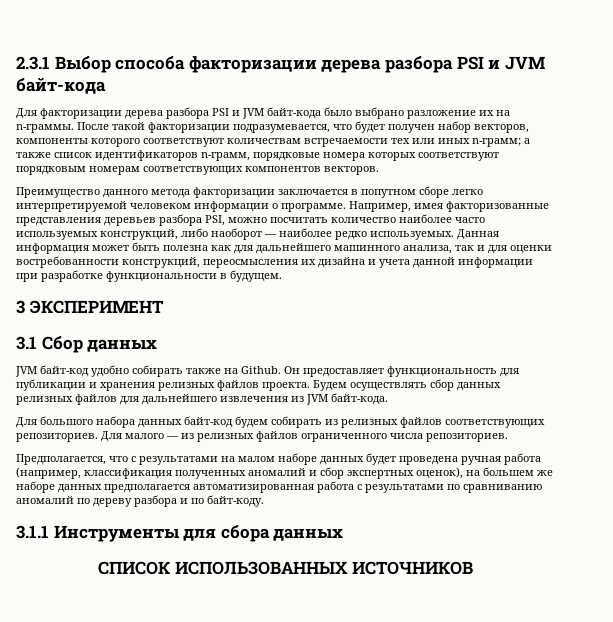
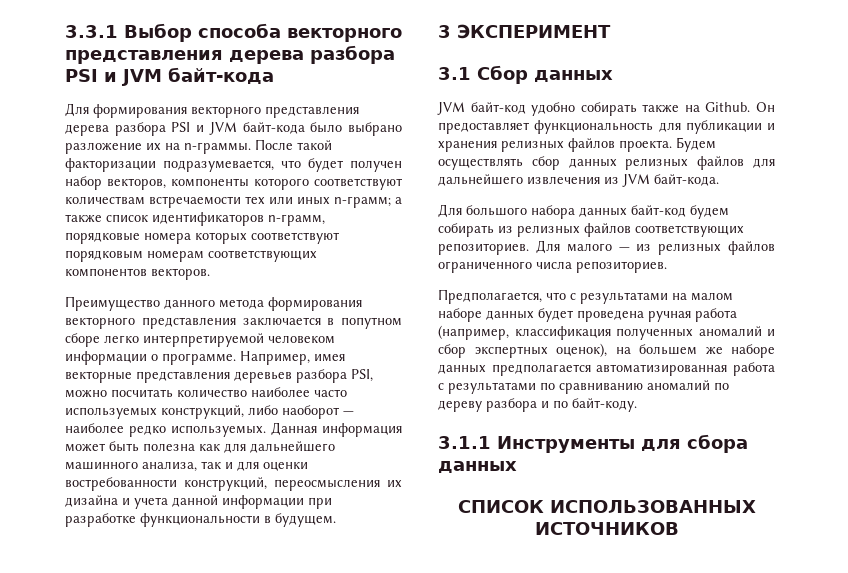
- 2.3.1 Выбор способа факторизации дерева разбора PSI и JVM байт-кода
+ 3.3.1 Выбор способа векторного представления дерева разбора PSI и JVM байт-кода
- Для факторизации дерева разбора PSI и JVM байт-кода было выбрано разложение их на n-граммы.
+ Для формирования векторного представления дерева разбора PSI и JVM байт-кода было выбрано разложение их на n-граммы.
- Преимущество данного метода факторизации заключается в попутном сборе легко интерпретируемой человеком информации о программе.
+ Преимущество данного метода формирования векторного представления заключается в попутном сборе легко интерпретируемой человеком информации о программе.
- Например, имея факторизованные представления деревьев разбора PSI, можно посчитать количество наиболее часто используемых конструкций, либо наоборот — наиболее редко используемых.
+ Например, имея векторные представления деревьев разбора PSI, можно посчитать количество наиболее часто используемых конструкций, либо наоборот — наиболее редко используемых.

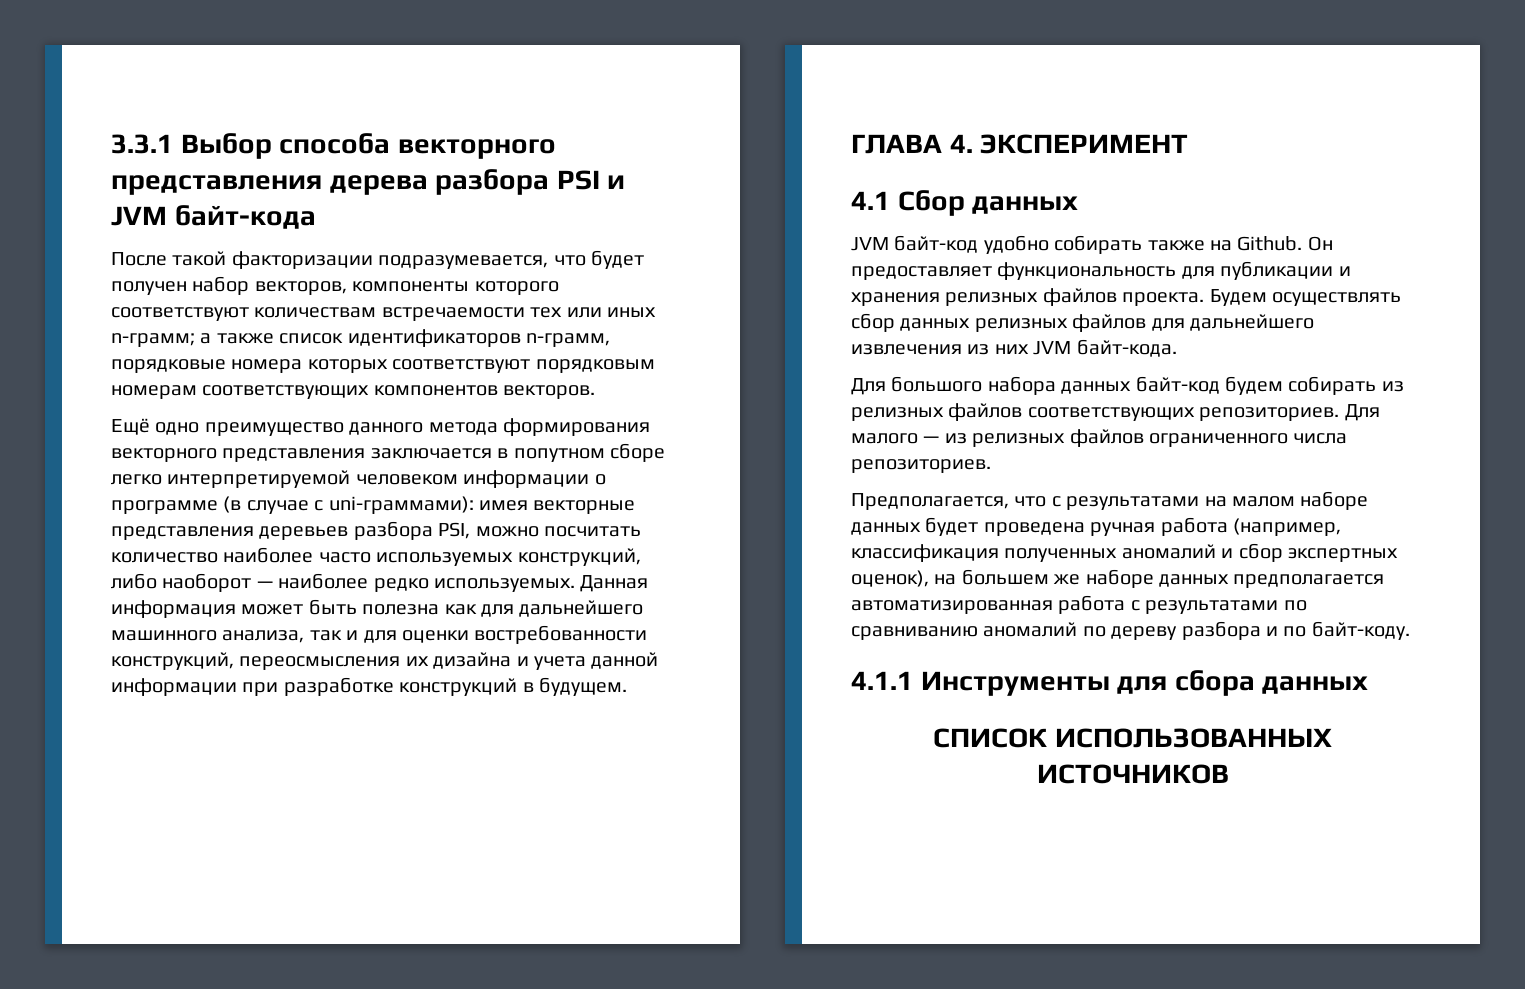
- Для формирования векторного представления дерева разбора PSI и JVM байт-кода было выбрано разложение их на n-граммы.
- Преимущество данного метода формирования векторного представления заключается в попутном сборе легко интерпретируемой человеком информации о программе. Например, имея векторные представления деревьев разбора PSI, можно посчитать количество наиболее часто используемых конструкций, либо наоборот — наиболее редко используемых.
+ Ещё одно преимущество данного метода формирования векторного представления заключается в попутном сборе легко интерпретируемой человеком информации о программе (в случае с uni-граммами): имея векторные представления деревьев разбора PSI, можно посчитать количество наиболее часто используемых конструкций, либо наоборот — наиболее редко используемых.
- Данная информация может быть полезна как для дальнейшего машинного анализа, так и для оценки востребованности конструкций, переосмысления их дизайна и учета данной информации при разработке функциональности в будущем.
+ Данная информация может быть полезна как для дальнейшего машинного анализа, так и для оценки востребованности конструкций, переосмысления их дизайна и учета данной информации при разработке конструкций в будущем.
- 3 ЭКСПЕРИМЕНТ
+ ГЛАВА 4. ЭКСПЕРИМЕНТ
- 3.1 Сбор данных
+ 4.1 Сбор данных
- Будем осуществлять сбор данных релизных файлов для дальнейшего извлечения из JVM байт-кода.
+ Будем осуществлять сбор данных релизных файлов для дальнейшего извлечения из них JVM байт-кода.
- 3.1.1 Инструменты для сбора данных
+ 4.1.1 Инструменты для сбора данных

